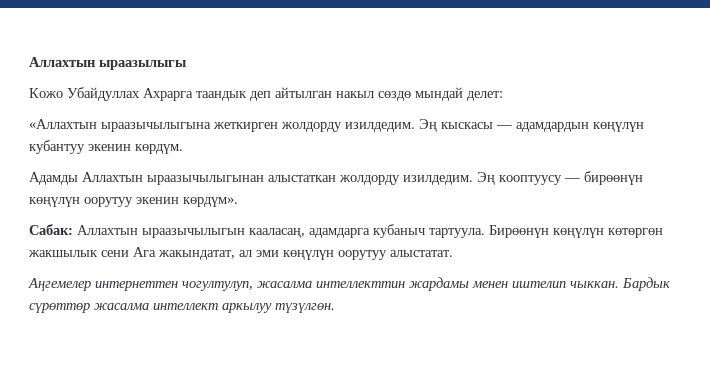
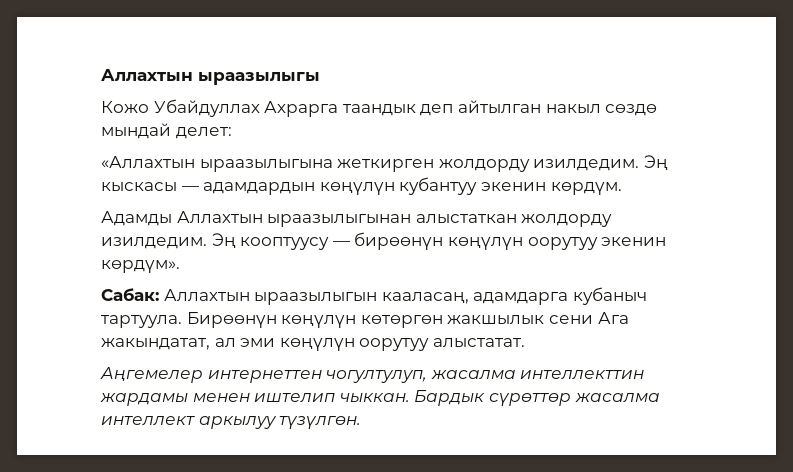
- «Аллахтын ыраазычылыгына жеткирген жолдорду изилдедим.
+ «Аллахтын ыраазылыгына жеткирген жолдорду изилдедим.
- Адамды Аллахтын ыраазычылыгынан алыстаткан жолдорду изилдедим.
+ Адамды Аллахтын ыраазылыгынан алыстаткан жолдорду изилдедим.
- Сабак: Аллахтын ыраазычылыгын кааласаң, адамдарга кубаныч тартуула.
+ Сабак: Аллахтын ыраазылыгын кааласаң, адамдарга кубаныч тартуула.

